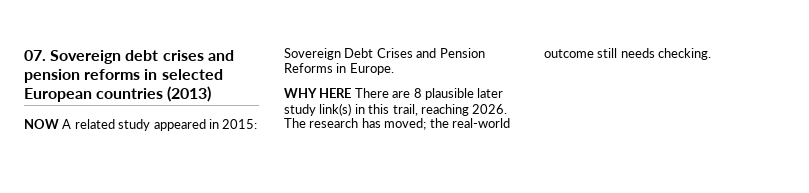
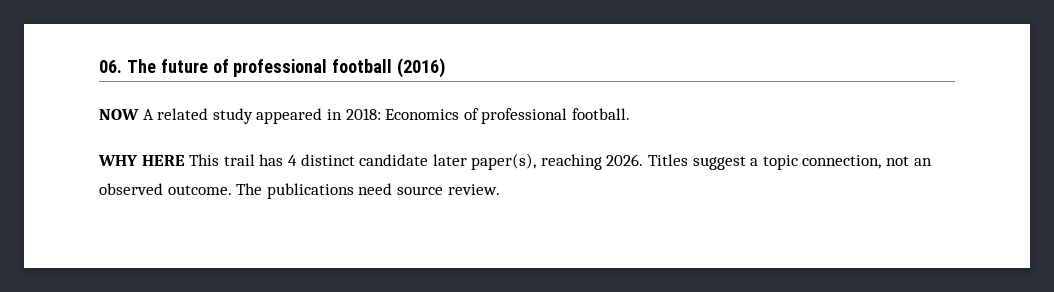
- 07. Sovereign debt crises and pension reforms in selected European countries (2013)
+ 06. The future of professional football (2016)
- NOW A related study appeared in 2015: Sovereign Debt Crises and Pension Reforms in Europe.
- WHY HERE There are 8 plausible later study link(s) in this trail, reaching 2026. The research has moved; the real-world outcome still needs checking.
+ NOW A related study appeared in 2018: Economics of professional football.
+ WHY HERE This trail has 4 distinct candidate later paper(s), reaching 2026. Titles suggest a topic connection, not an observed outcome. The publications need source review.

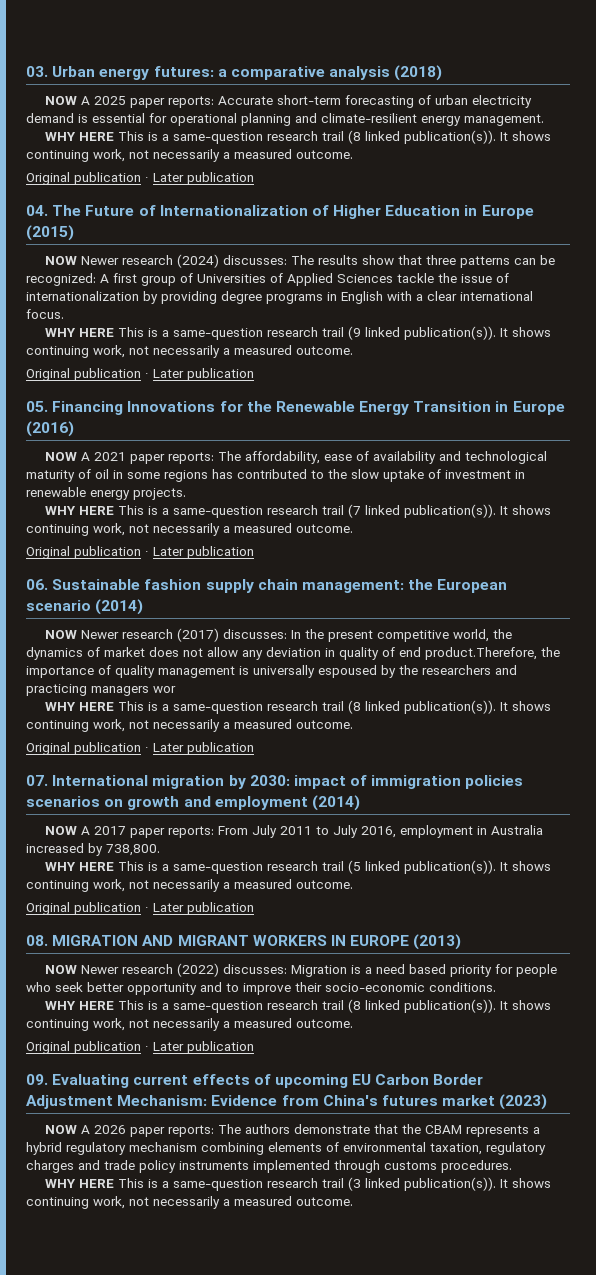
- 06. The future of professional football (2016)
- NOW A related study appeared in 2018: Economics of professional football.
- WHY HERE This trail has 4 distinct candidate later paper(s), reaching 2026. Titles suggest a topic connection, not an observed outcome. The publications need source review.
+ 03. Urban energy futures: a comparative analysis (2018)
+ NOW A 2025 paper reports: Accurate short-term forecasting of urban electricity demand is essential for operational planning and climate-resilient energy management.
+ WHY HERE This is a same-question research trail (8 linked publication(s)). It shows continuing work, not necessarily a measured outcome.
+ Original publication · Later publication
+ 04. The Future of Internationalization of Higher Education in Europe (2015)
+ NOW Newer research (2024) discusses: The results show that three patterns can be recognized: A first group of Universities of Applied Sciences tackle the issue of internationalization by providing degree programs in English with a clear international focus.
+ WHY HERE This is a same-question research trail (9 linked publication(s)). It shows continuing work, not necessarily a measured outcome.
+ Original publication · Later publication
+ 05. Financing Innovations for the Renewable Energy Transition in Europe (2016)
+ NOW A 2021 paper reports: The affordability, ease of availability and technological maturity of oil in some regions has contributed to the slow uptake of investment in renewable energy projects.
+ WHY HERE This is a same-question research trail (7 linked publication(s)). It shows continuing work, not necessarily a measured outcome.
+ Original publication · Later publication
+ 06. Sustainable fashion supply chain management: the European scenario (2014)
+ NOW Newer research (2017) discusses: In the present competitive world, the dynamics of market does not allow any deviation in quality of end product.Therefore, the importance of quality management is universally espoused by the researchers and practicing managers wor
+ WHY HERE This is a same-question research trail (8 linked publication(s)). It shows continuing work, not necessarily a measured outcome.
+ Original publication · Later publication
+ 07. International migration by 2030: impact of immigration policies scenarios on growth and employment (2014)
+ NOW A 2017 paper reports: From July 2011 to July 2016, employment in Australia increased by 738,800.
+ WHY HERE This is a same-question research trail (5 linked publication(s)). It shows continuing work, not necessarily a measured outcome.
+ Original publication · Later publication
+ 08. MIGRATION AND MIGRANT WORKERS IN EUROPE (2013)
+ NOW Newer research (2022) discusses: Migration is a need based priority for people who seek better opportunity and to improve their socio-economic conditions.
+ WHY HERE This is a same-question research trail (8 linked publication(s)). It shows continuing work, not necessarily a measured outcome.
+ Original publication · Later publication
+ 09. Evaluating current effects of upcoming EU Carbon Border Adjustment Mechanism: Evidence from China's futures market (2023)
+ NOW A 2026 paper reports: The authors demonstrate that the CBAM represents a hybrid regulatory mechanism combining elements of environmental taxation, regulatory charges and trade policy instruments implemented through customs procedures.
+ WHY HERE This is a same-question research trail (3 linked publication(s)). It shows continuing work, not necessarily a measured outcome.

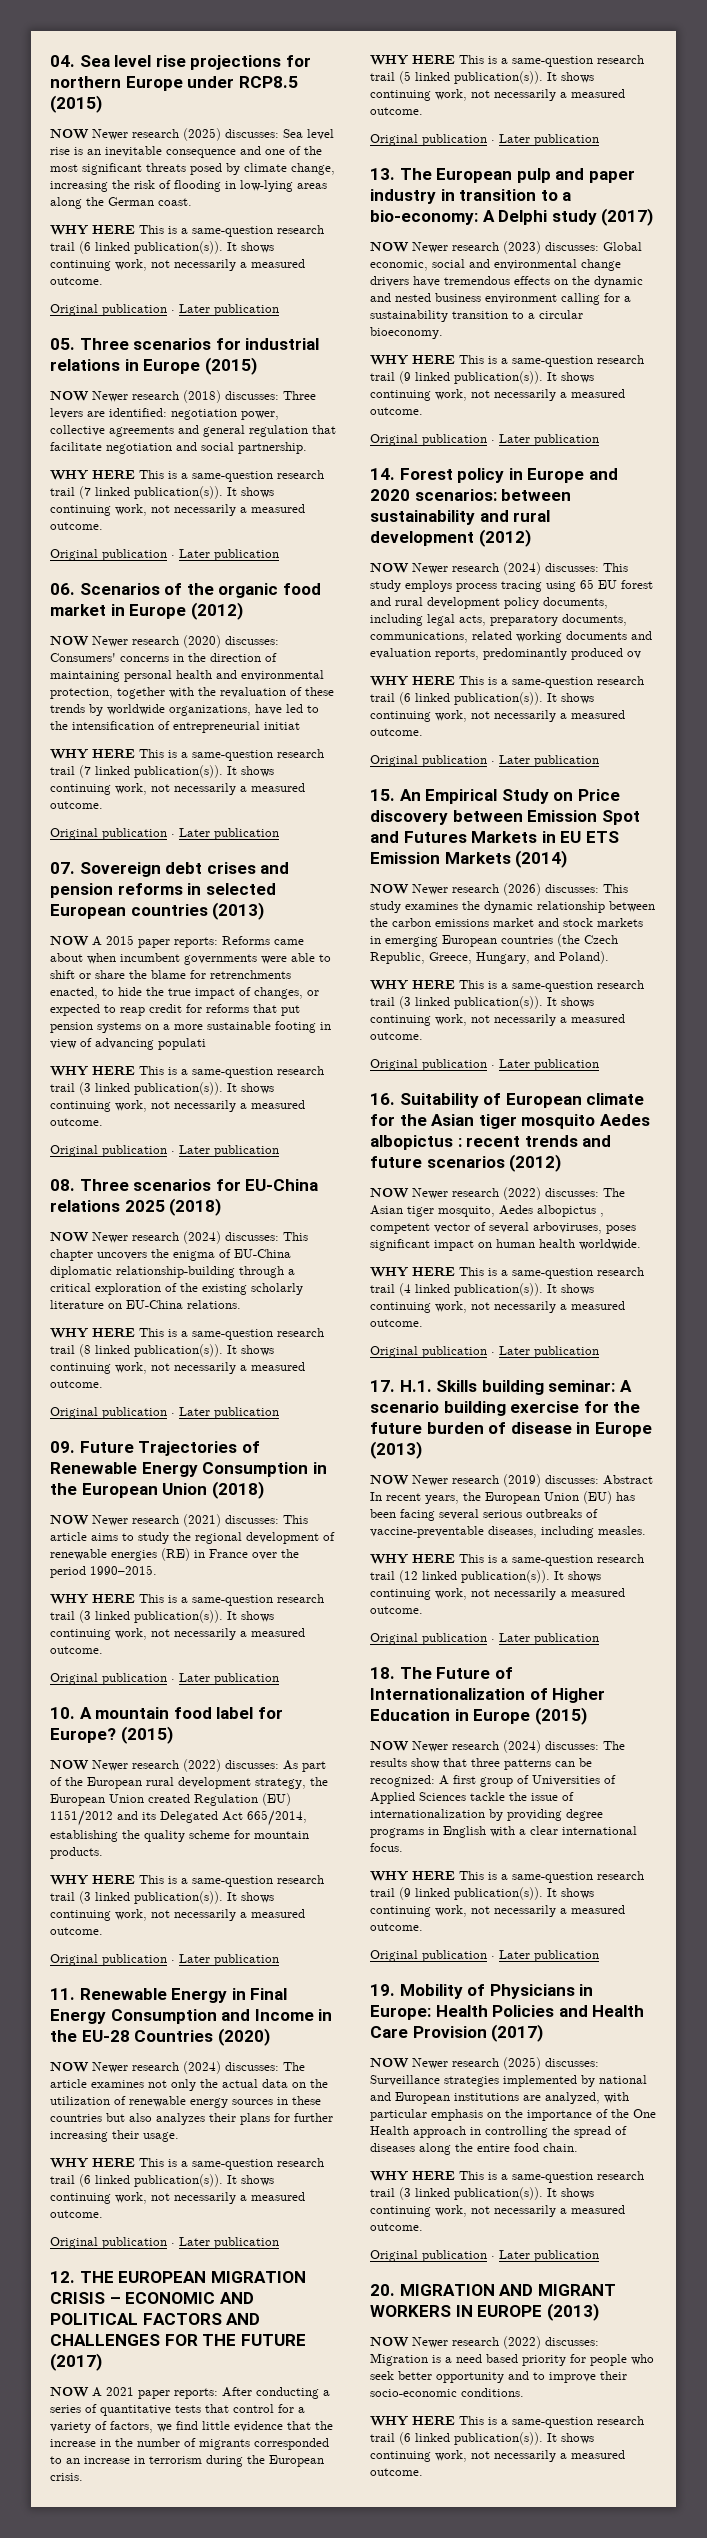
- 03. Urban energy futures: a comparative analysis (2018)
- NOW A 2025 paper reports: Accurate short-term forecasting of urban electricity demand is essential for operational planning and climate-resilient energy management.
+ 04. Sea level rise projections for northern Europe under RCP8.5 (2015)
+ NOW Newer research (2025) discusses: Sea level rise is an inevitable consequence and one of the most significant threats posed by climate change, increasing the risk of flooding in low-lying areas along the German coast.
+ WHY HERE This is a same-question research trail (6 linked publication(s)). It shows continuing work, not necessarily a measured outcome.
+ Original publication · Later publication
+ 05. Three scenarios for industrial relations in Europe (2015)
+ NOW Newer research (2018) discusses: Three levers are identified: negotiation power, collective agreements and general regulation that facilitate negotiation and social partnership.
+ WHY HERE This is a same-question research trail (7 linked publication(s)). It shows continuing work, not necessarily a measured outcome.
+ Original publication · Later publication
+ 06. Scenarios of the organic food market in Europe (2012)
+ NOW Newer research (2020) discusses: Consumers' concerns in the direction of maintaining personal health and environmental protection, together with the revaluation of these trends by worldwide organizations, have led to the intensification of entrepreneurial initiat
+ WHY HERE This is a same-question research trail (7 linked publication(s)). It shows continuing work, not necessarily a measured outcome.
+ Original publication · Later publication
+ 07. Sovereign debt crises and pension reforms in selected European countries (2013)
+ NOW A 2015 paper reports: Reforms came about when incumbent governments were able to shift or share the blame for retrenchments enacted, to hide the true impact of changes, or expected to reap credit for reforms that put pension systems on a more sustainable footing in view of advancing populati
+ WHY HERE This is a same-question research trail (3 linked publication(s)). It shows continuing work, not necessarily a measured outcome.
+ Original publication · Later publication
+ 08. Three scenarios for EU-China relations 2025 (2018)
+ NOW Newer research (2024) discusses: This chapter uncovers the enigma of EU-China diplomatic relationship-building through a critical exploration of the existing scholarly literature on EU-China relations.
- 04. The Future of Internationalization of Higher Education in Europe (2015)
+ 09. Future Trajectories of Renewable Energy Consumption in the European Union (2018)
+ NOW Newer research (2021) discusses: This article aims to study the regional development of renewable energies (RE) in France over the period 1990–2015.
+ WHY HERE This is a same-question research trail (3 linked publication(s)). It shows continuing work, not necessarily a measured outcome.
+ Original publication · Later publication
+ 10. A mountain food label for Europe? (2015)
+ NOW Newer research (2022) discusses: As part of the European rural development strategy, the European Union created Regulation (EU) 1151/2012 and its Delegated Act 665/2014, establishing the quality scheme for mountain products.
+ WHY HERE This is a same-question research trail (3 linked publication(s)). It shows continuing work, not necessarily a measured outcome.
+ Original publication · Later publication
+ 11. Renewable Energy in Final Energy Consumption and Income in the EU-28 Countries (2020)
+ NOW Newer research (2024) discusses: The article examines not only the actual data on the utilization of renewable energy sources in these countries but also analyzes their plans for further increasing their usage.
+ WHY HERE This is a same-question research trail (6 linked publication(s)). It shows continuing work, not necessarily a measured outcome.
+ Original publication · Later publication
+ 12. THE EUROPEAN MIGRATION CRISIS – ECONOMIC AND POLITICAL FACTORS AND CHALLENGES FOR THE FUTURE (2017)
+ NOW A 2021 paper reports: After conducting a series of quantitative tests that control for a variety of factors, we find little evidence that the increase in the number of migrants corresponded to an increase in terrorism during the European crisis.
+ WHY HERE This is a same-question research trail (5 linked publication(s)). It shows continuing work, not necessarily a measured outcome.
+ Original publication · Later publication
+ 13. The European pulp and paper industry in transition to a bio-economy: A Delphi study (2017)
+ NOW Newer research (2023) discusses: Global economic, social and environmental change drivers have tremendous effects on the dynamic and nested business environment calling for a sustainability transition to a circular bioeconomy.
+ WHY HERE This is a same-question research trail (9 linked publication(s)). It shows continuing work, not necessarily a measured outcome.
+ Original publication · Later publication
+ 14. Forest policy in Europe and 2020 scenarios: between sustainability and rural development (2012)
+ NOW Newer research (2024) discusses: This study employs process tracing using 65 EU forest and rural development policy documents, including legal acts, preparatory documents, communications, related working documents and evaluation reports, predominantly produced ov
+ WHY HERE This is a same-question research trail (6 linked publication(s)). It shows continuing work, not necessarily a measured outcome.
+ Original publication · Later publication
+ 15. An Empirical Study on Price discovery between Emission Spot and Futures Markets in EU ETS Emission Markets (2014)
+ NOW Newer research (2026) discusses: This study examines the dynamic relationship between the carbon emissions market and stock markets in emerging European countries (the Czech Republic, Greece, Hungary, and Poland).
+ WHY HERE This is a same-question research trail (3 linked publication(s)). It shows continuing work, not necessarily a measured outcome.
+ Original publication · Later publication
+ 16. Suitability of European climate for the Asian tiger mosquito Aedes albopictus : recent trends and future scenarios (2012)
+ NOW Newer research (2022) discusses: The Asian tiger mosquito, Aedes albopictus , competent vector of several arboviruses, poses significant impact on human health worldwide.
+ WHY HERE This is a same-question research trail (4 linked publication(s)). It shows continuing work, not necessarily a measured outcome.
+ Original publication · Later publication
+ 17. H.1. Skills building seminar: A scenario building exercise for the future burden of disease in Europe (2013)
+ NOW Newer research (2019) discusses: Abstract In recent years, the European Union (EU) has been facing several serious outbreaks of vaccine-preventable diseases, including measles.
+ WHY HERE This is a same-question research trail (12 linked publication(s)). It shows continuing work, not necessarily a measured outcome.
+ Original publication · Later publication
+ 18. The Future of Internationalization of Higher Education in Europe (2015)
- 05. Financing Innovations for the Renewable Energy Transition in Europe (2016)
- NOW A 2021 paper reports: The affordability, ease of availability and technological maturity of oil in some regions has contributed to the slow uptake of investment in renewable energy projects.
- WHY HERE This is a same-question research trail (7 linked publication(s)).
+ 19. Mobility of Physicians in Europe: Health Policies and Health Care Provision (2017)
+ NOW Newer research (2025) discusses: Surveillance strategies implemented by national and European institutions are analyzed, with particular emphasis on the importance of the One Health approach in controlling the spread of diseases along the entire food chain.
+ WHY HERE This is a same-question research trail (3 linked publication(s)).
- 06. Sustainable fashion supply chain management: the European scenario (2014)
- NOW Newer research (2017) discusses: In the present competitive world, the dynamics of market does not allow any deviation in quality of end product.Therefore, the importance of quality management is universally espoused by the researchers and practicing managers wor
- WHY HERE This is a same-question research trail (8 linked publication(s)). It shows continuing work, not necessarily a measured outcome.
- Original publication · Later publication
- 07. International migration by 2030: impact of immigration policies scenarios on growth and employment (2014)
- NOW A 2017 paper reports: From July 2011 to July 2016, employment in Australia increased by 738,800.
- WHY HERE This is a same-question research trail (5 linked publication(s)). It shows continuing work, not necessarily a measured outcome.
- Original publication · Later publication
- 08. MIGRATION AND MIGRANT WORKERS IN EUROPE (2013)
+ 20. MIGRATION AND MIGRANT WORKERS IN EUROPE (2013)
  NOW Newer research (2022) discusses: Migration is a need based priority for people who seek better opportunity and to improve their socio-economic conditions.
- WHY HERE This is a same-question research trail (8 linked publication(s)). It shows continuing work, not necessarily a measured outcome.
- Original publication · Later publication
- 09. Evaluating current effects of upcoming EU Carbon Border Adjustment Mechanism: Evidence from China's futures market (2023)
- NOW A 2026 paper reports: The authors demonstrate that the CBAM represents a hybrid regulatory mechanism combining elements of environmental taxation, regulatory charges and trade policy instruments implemented through customs procedures.
- WHY HERE This is a same-question research trail (3 linked publication(s)). It shows continuing work, not necessarily a measured outcome.
+ WHY HERE This is a same-question research trail (6 linked publication(s)). It shows continuing work, not necessarily a measured outcome.

